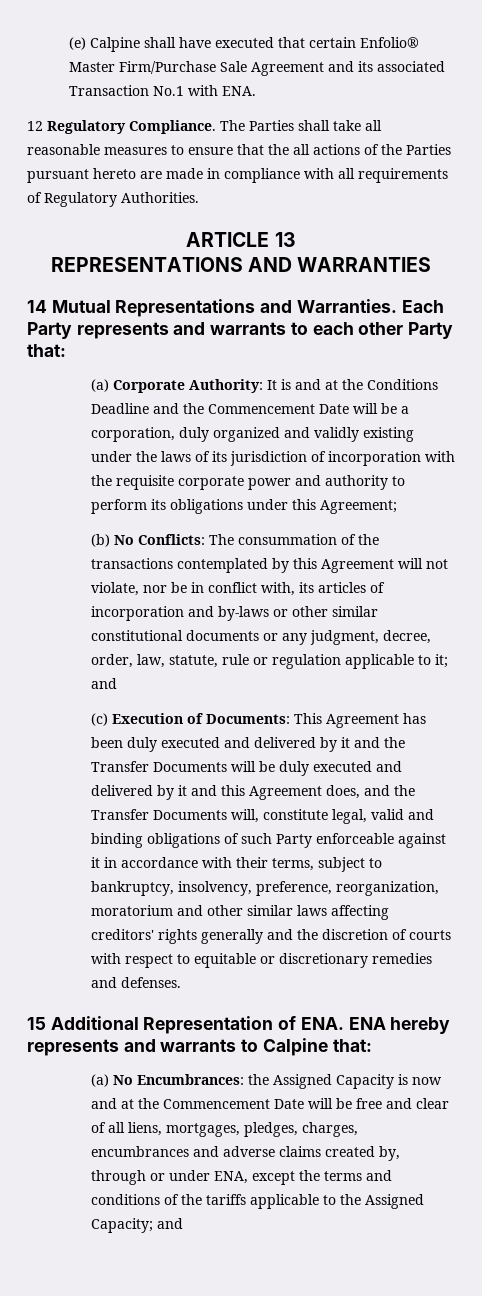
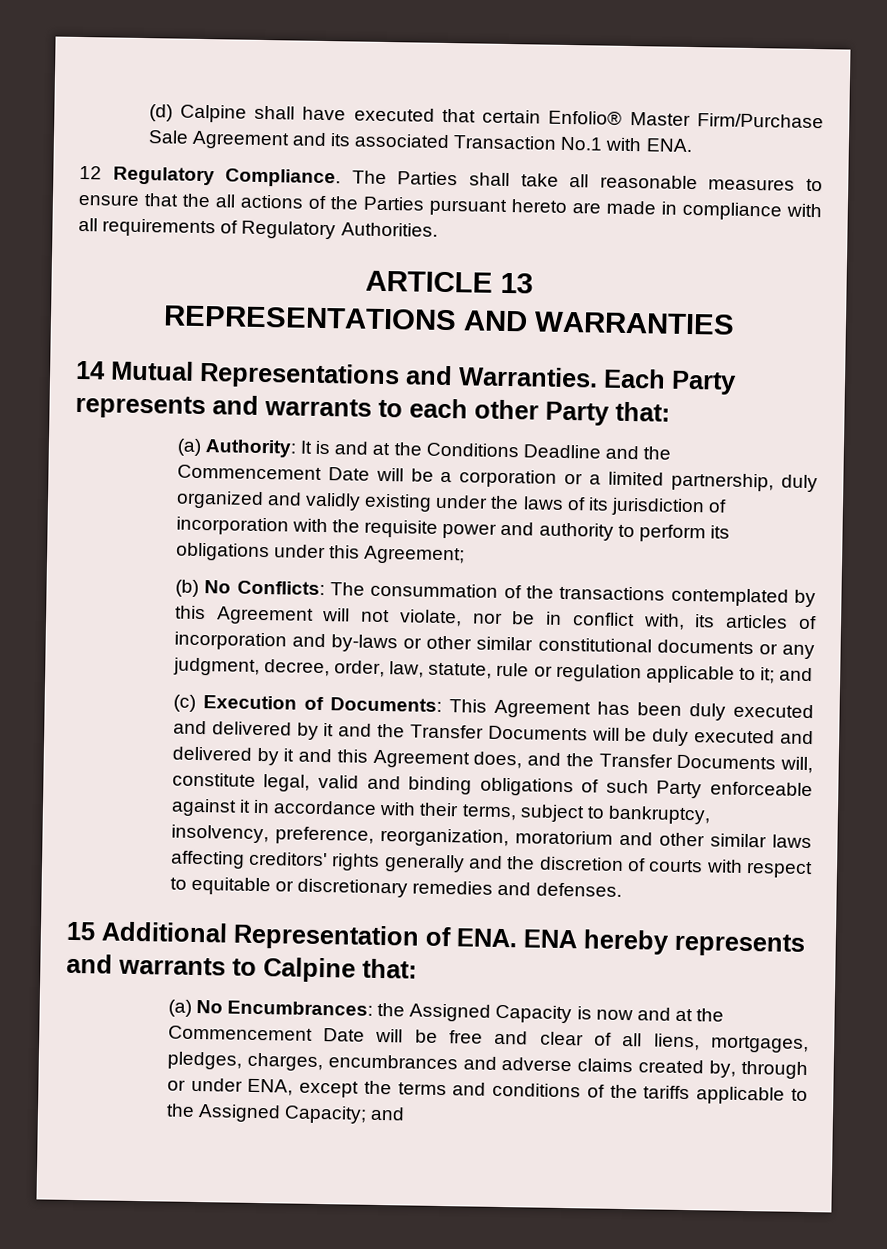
- (e) Calpine shall have executed that certain Enfolio® Master Firm/Purchase Sale Agreement and its associated Transaction No.1 with ENA.
+ (d) Calpine shall have executed that certain Enfolio® Master Firm/Purchase Sale Agreement and its associated Transaction No.1 with ENA.
- (a) Corporate Authority: It is and at the Conditions Deadline and the Commencement Date will be a corporation, duly organized and validly existing under the laws of its jurisdiction of incorporation with the requisite corporate power and authority to perform its obligations under this Agreement;
+ (a) Authority: It is and at the Conditions Deadline and the Commencement Date will be a corporation or a limited partnership, duly organized and validly existing under the laws of its jurisdiction of incorporation with the requisite power and authority to perform its obligations under this Agreement;

